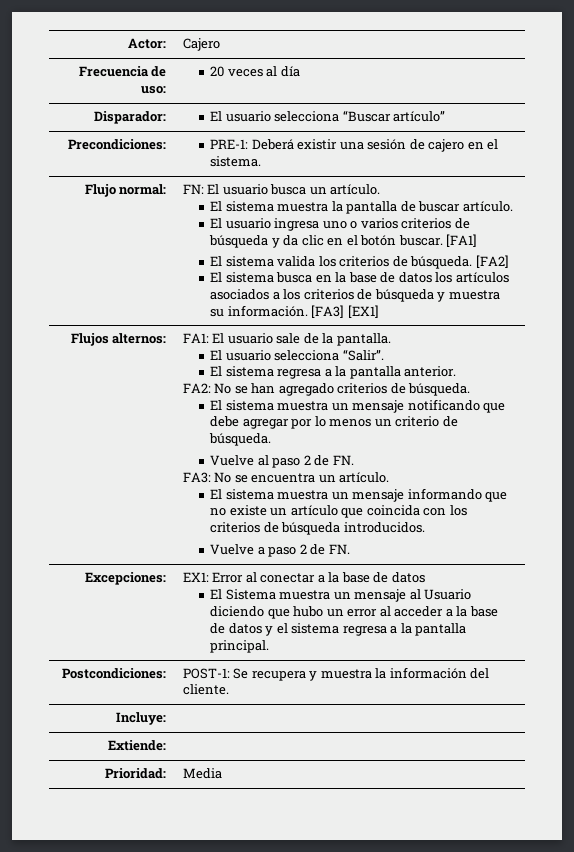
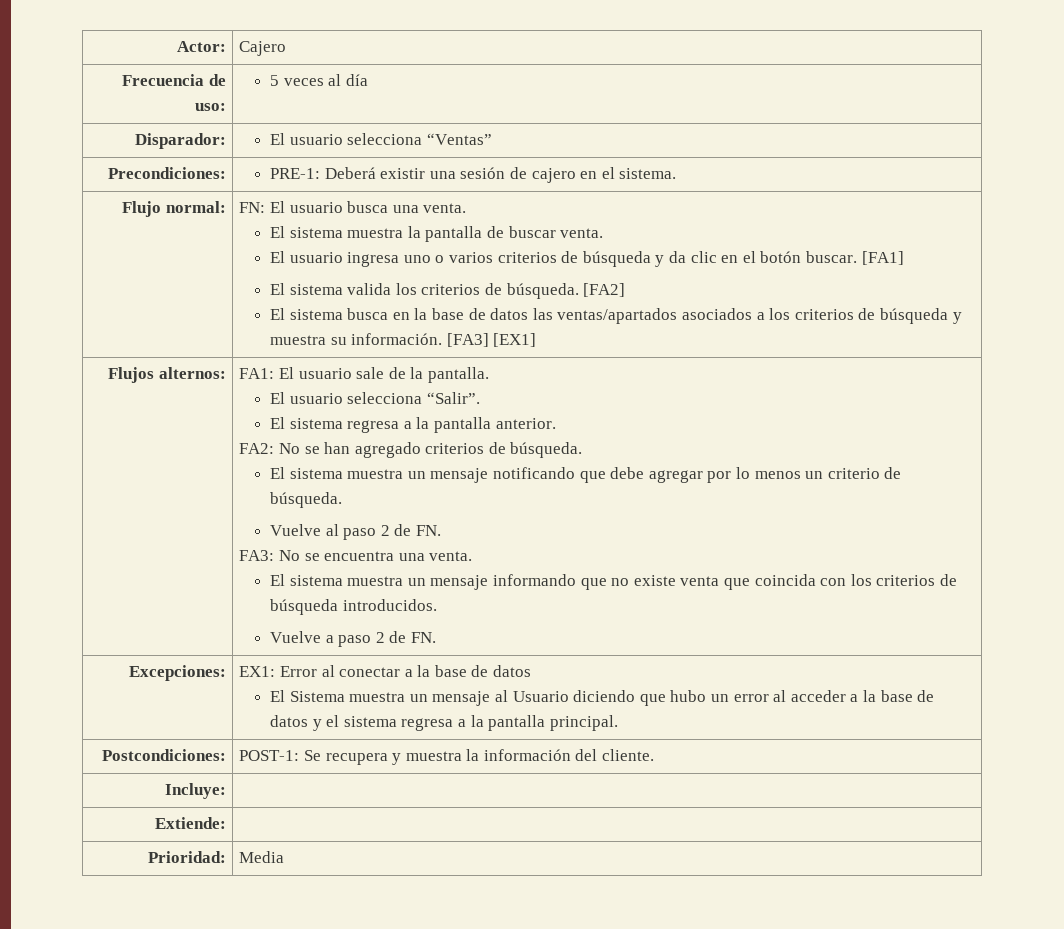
- Frecuencia de uso: | 20 veces al día
+ Frecuencia de uso: | 5 veces al día
- Disparador: | El usuario selecciona “Buscar artículo”
+ Disparador: | El usuario selecciona “Ventas”
- FN: El usuario busca un artículo.
+ FN: El usuario busca una venta.
- El sistema muestra la pantalla de buscar artículo.
+ El sistema muestra la pantalla de buscar venta.
- El sistema busca en la base de datos los artículos asociados a los criterios de búsqueda y muestra su información.
+ El sistema busca en la base de datos las ventas/apartados asociados a los criterios de búsqueda y muestra su información.
- FA3: No se encuentra un artículo.
+ FA3: No se encuentra una venta.
- El sistema muestra un mensaje informando que no existe un artículo que coincida con los criterios de búsqueda introducidos.
+ El sistema muestra un mensaje informando que no existe venta que coincida con los criterios de búsqueda introducidos.

